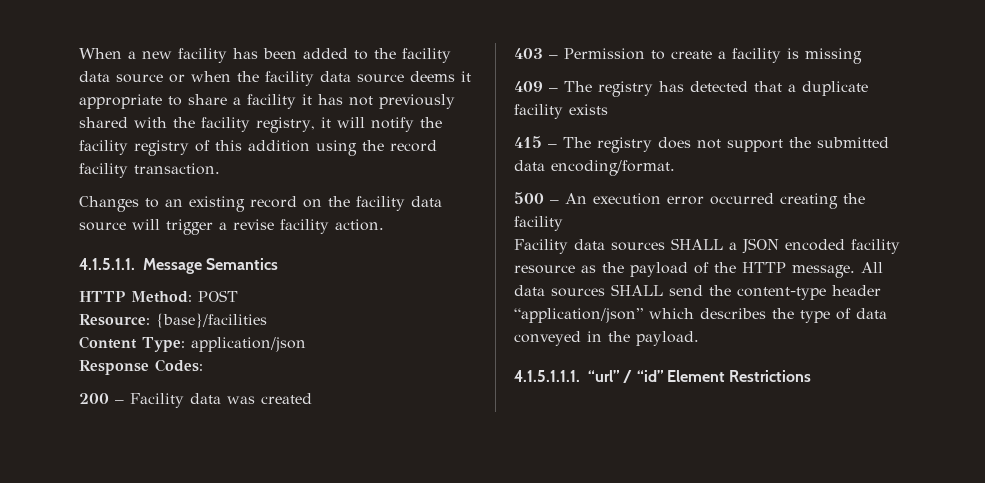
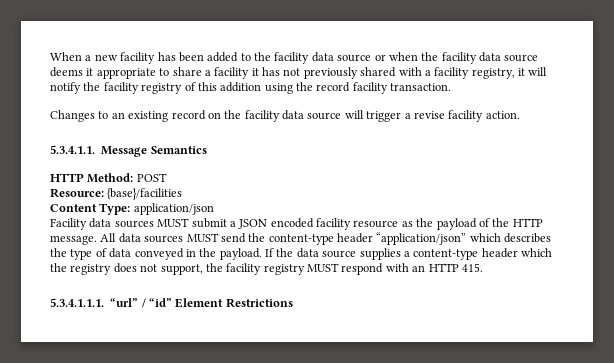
- When a new facility has been added to the facility data source or when the facility data source deems it appropriate to share a facility it has not previously shared with the facility registry, it will notify the facility registry of this addition using the record facility transaction.
+ When a new facility has been added to the facility data source or when the facility data source deems it appropriate to share a facility it has not previously shared with a facility registry, it will notify the facility registry of this addition using the record facility transaction.
- 4.1.5.1.1. Message Semantics
+ 5.3.4.1.1. Message Semantics
- Response Codes:
- 200 – Facility data was created
- 403 – Permission to create a facility is missing
- 409 – The registry has detected that a duplicate facility exists
- 415 – The registry does not support the submitted data encoding/format.
- 500 – An execution error occurred creating the facility
- Facility data sources SHALL a JSON encoded facility resource as the payload of the HTTP message.
+ Facility data sources MUST submit a JSON encoded facility resource as the payload of the HTTP message.
- All data sources SHALL send the content-type header “application/json” which describes the type of data conveyed in the payload.
- 4.1.5.1.1.1. “url” / “id” Element Restrictions
+ All data sources MUST send the content-type header “application/json” which describes the type of data conveyed in the payload. If the data source supplies a content-type header which the registry does not support, the facility registry MUST respond with an HTTP 415.
+ 5.3.4.1.1.1. “url” / “id” Element Restrictions

